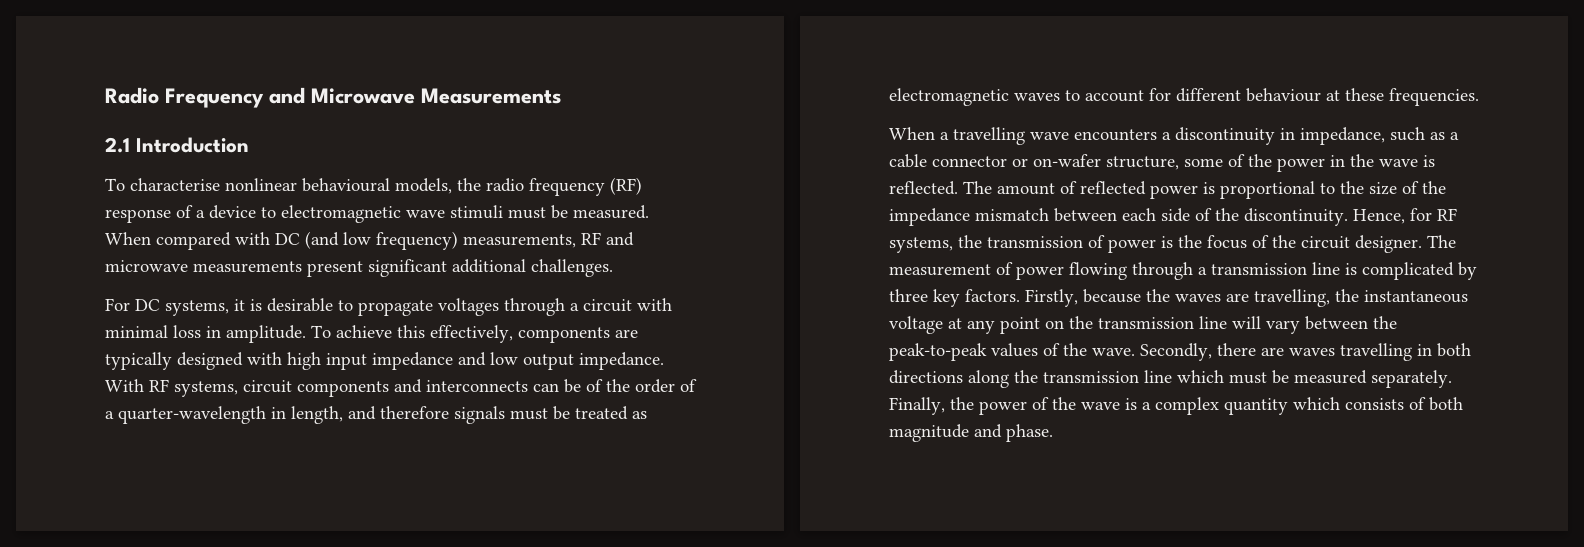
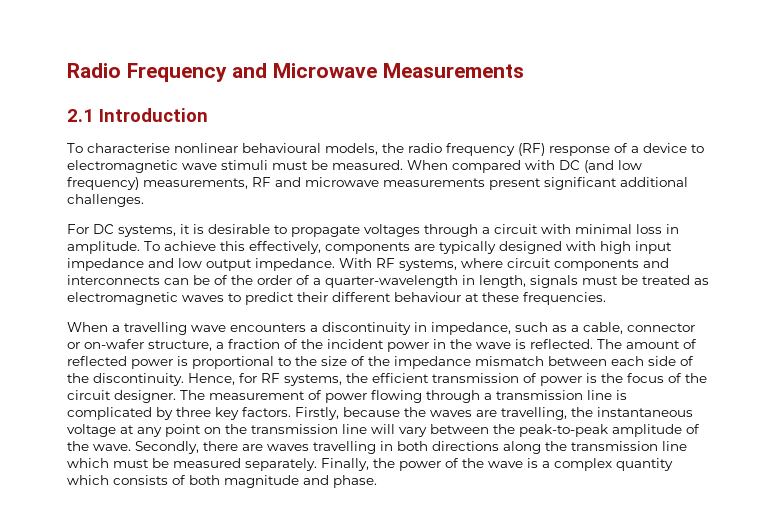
- With RF systems, circuit components and interconnects can be of the order of a quarter-wavelength in length, and therefore signals must be treated as electromagnetic waves to account for different behaviour at these frequencies.
+ With RF systems, where circuit components and interconnects can be of the order of a quarter-wavelength in length, signals must be treated as electromagnetic waves to predict their different behaviour at these frequencies.
- When a travelling wave encounters a discontinuity in impedance, such as a cable connector or on-wafer structure, some of the power in the wave is reflected.
+ When a travelling wave encounters a discontinuity in impedance, such as a cable, connector or on-wafer structure, a fraction of the incident power in the wave is reflected.
- Hence, for RF systems, the transmission of power is the focus of the circuit designer.
+ Hence, for RF systems, the efficient transmission of power is the focus of the circuit designer.
- Firstly, because the waves are travelling, the instantaneous voltage at any point on the transmission line will vary between the peak-to-peak values of the wave.
+ Firstly, because the waves are travelling, the instantaneous voltage at any point on the transmission line will vary between the peak-to-peak amplitude of the wave.

